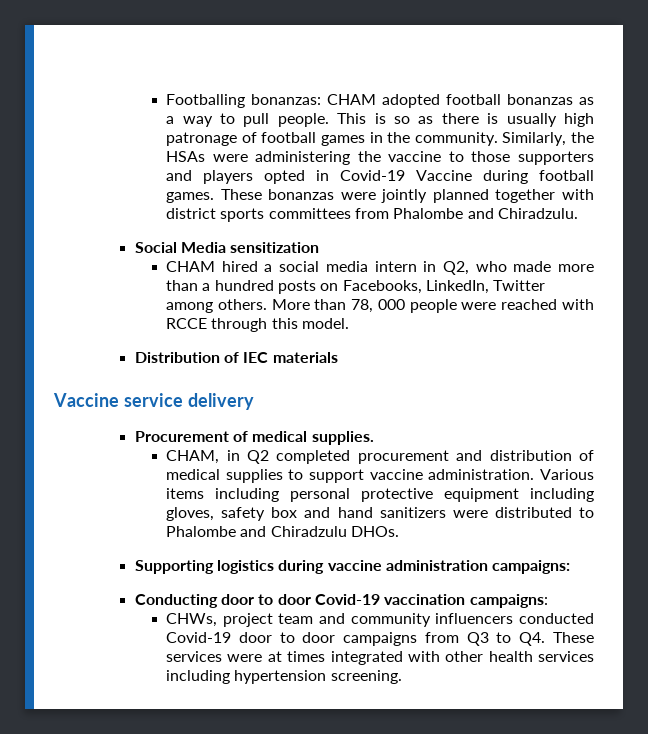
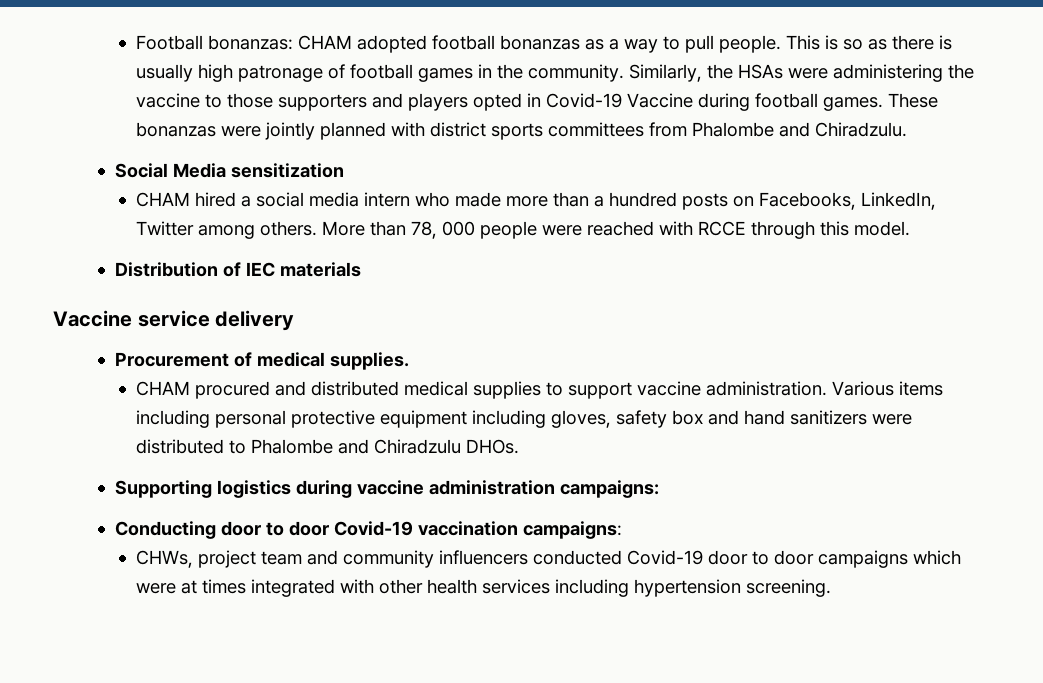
- Footballing bonanzas: CHAM adopted football bonanzas as a way to pull people.
+ Football bonanzas: CHAM adopted football bonanzas as a way to pull people.
- These bonanzas were jointly planned together with district sports committees from Phalombe and Chiradzulu.
+ These bonanzas were jointly planned with district sports committees from Phalombe and Chiradzulu.
- CHAM hired a social media intern in Q2, who made more than a hundred posts on Facebooks, LinkedIn, Twitter among others.
+ CHAM hired a social media intern who made more than a hundred posts on Facebooks, LinkedIn, Twitter among others.
- CHAM, in Q2 completed procurement and distribution of medical supplies to support vaccine administration.
+ CHAM procured and distributed medical supplies to support vaccine administration.
- CHWs, project team and community influencers conducted Covid-19 door to door campaigns from Q3 to Q4. These services were at times integrated with other health services including hypertension screening.
+ CHWs, project team and community influencers conducted Covid-19 door to door campaigns which were at times integrated with other health services including hypertension screening.

